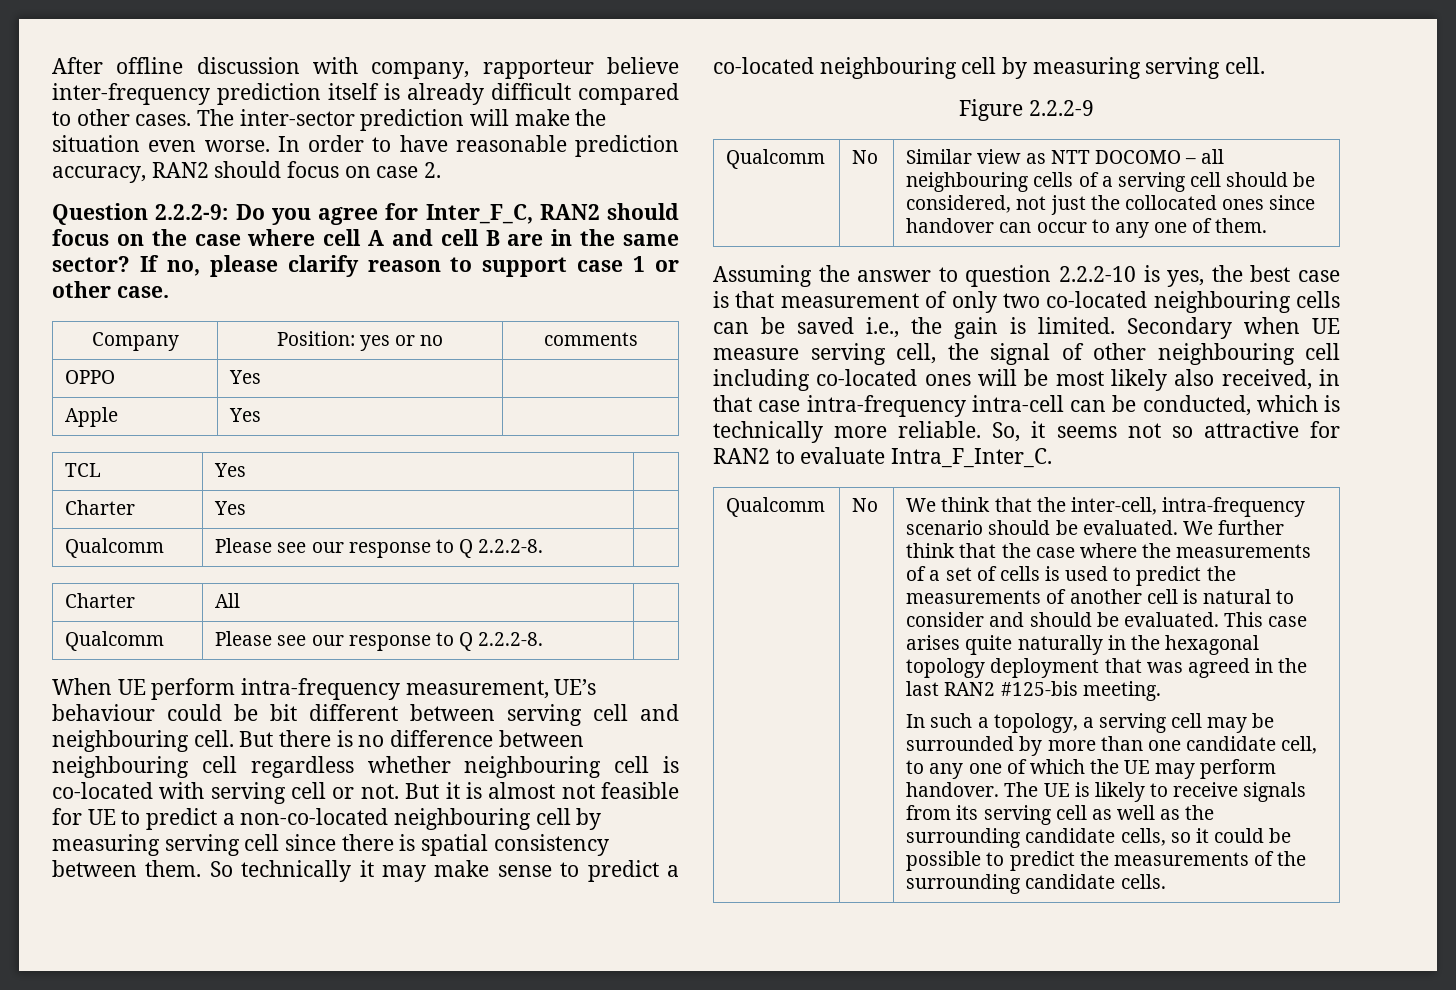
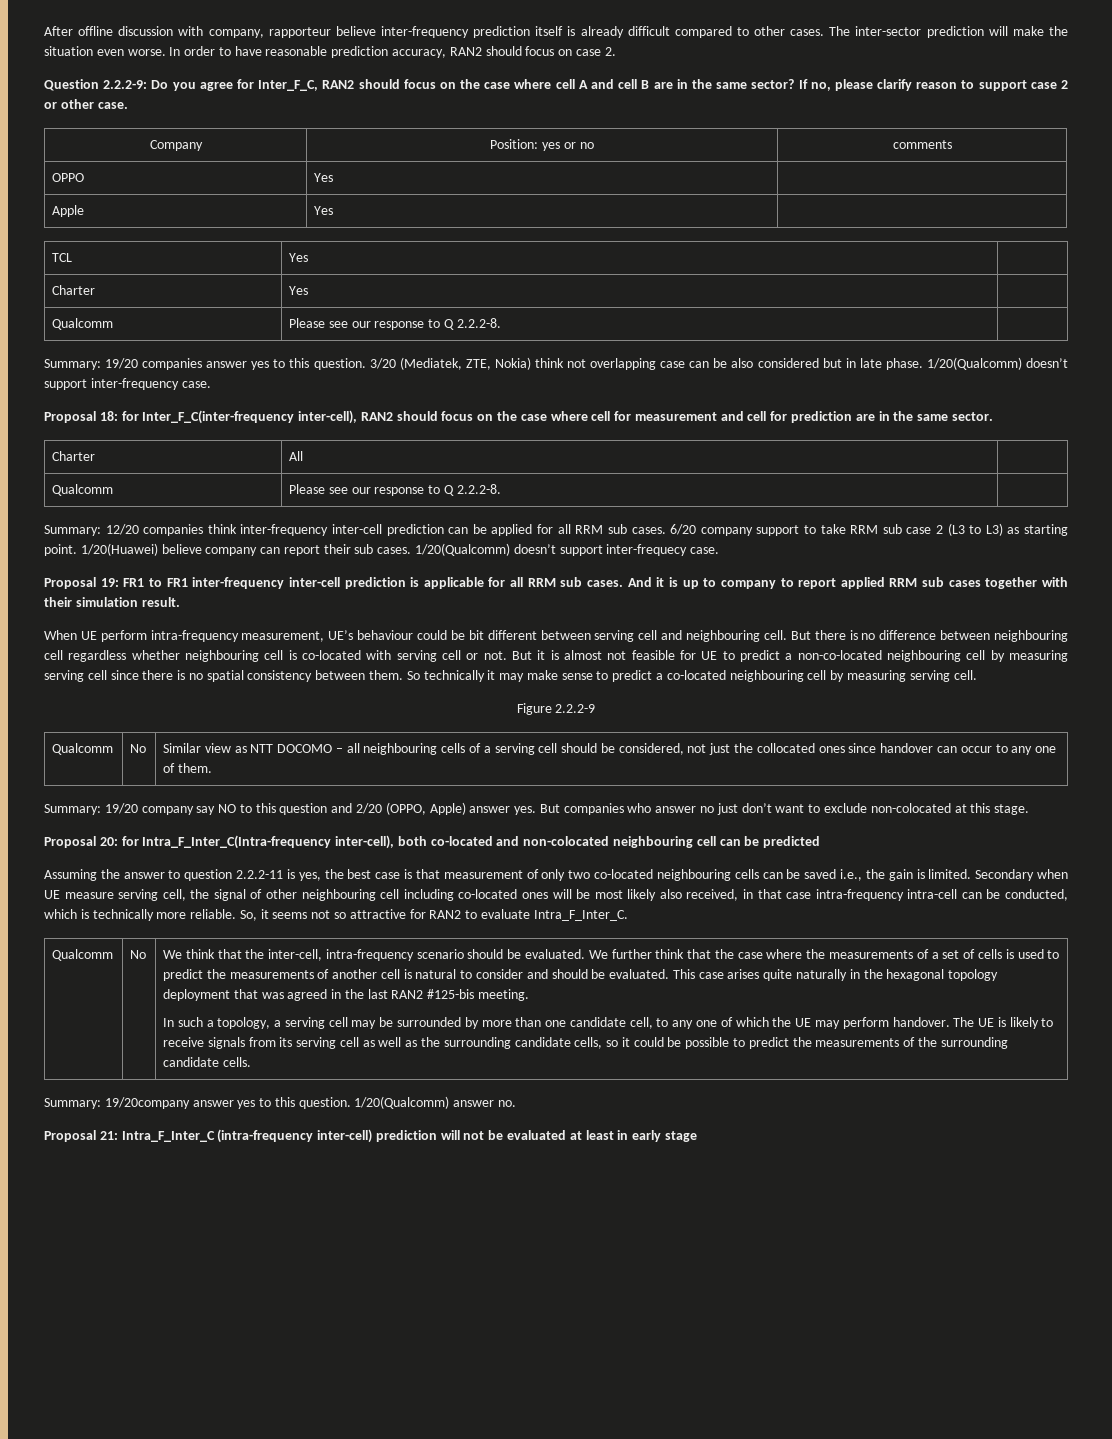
- If no, please clarify reason to support case 1 or other case.
+ If no, please clarify reason to support case 2 or other case.
+ Summary: 19/20 companies answer yes to this question. 3/20 (Mediatek, ZTE, Nokia) think not overlapping case can be also considered but in late phase. 1/20(Qualcomm) doesn’t support inter-frequency case.
+ Proposal 18: for Inter_F_C(inter-frequency inter-cell), RAN2 should focus on the case where cell for measurement and cell for prediction are in the same sector.
+ Summary: 12/20 companies think inter-frequency inter-cell prediction can be applied for all RRM sub cases. 6/20 company support to take RRM sub case 2 (L3 to L3) as starting point. 1/20(Huawei) believe company can report their sub cases. 1/20(Qualcomm) doesn’t support inter-frequecy case.
+ Proposal 19: FR1 to FR1 inter-frequency inter-cell prediction is applicable for all RRM sub cases. And it is up to company to report applied RRM sub cases together with their simulation result.
- But it is almost not feasible for UE to predict a non-co-located neighbouring cell by measuring serving cell since there is spatial consistency between them.
+ But it is almost not feasible for UE to predict a non-co-located neighbouring cell by measuring serving cell since there is no spatial consistency between them.
+ Summary: 19/20 company say NO to this question and 2/20 (OPPO, Apple) answer yes. But companies who answer no just don’t want to exclude non-colocated at this stage.
+ Proposal 20: for Intra_F_Inter_C(Intra-frequency inter-cell), both co-located and non-colocated neighbouring cell can be predicted
- Assuming the answer to question 2.2.2-10 is yes, the best case is that measurement of only two co-located neighbouring cells can be saved i.e., the gain is limited.
+ Assuming the answer to question 2.2.2-11 is yes, the best case is that measurement of only two co-located neighbouring cells can be saved i.e., the gain is limited.
+ Summary: 19/20company answer yes to this question. 1/20(Qualcomm) answer no.
+ Proposal 21: Intra_F_Inter_C (intra-frequency inter-cell) prediction will not be evaluated at least in early stage

